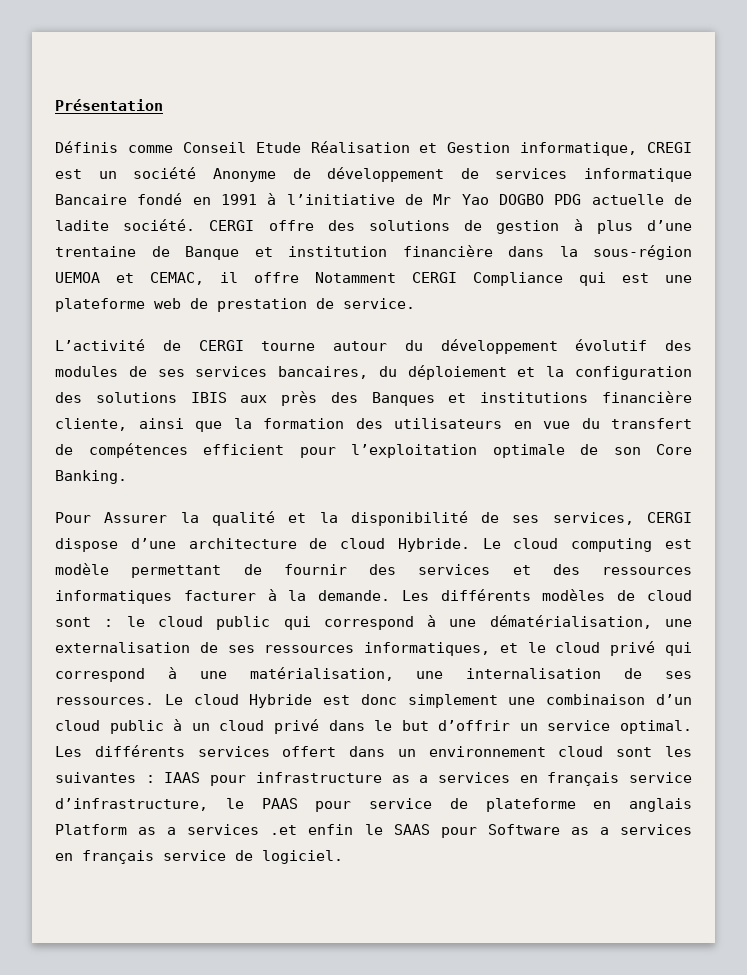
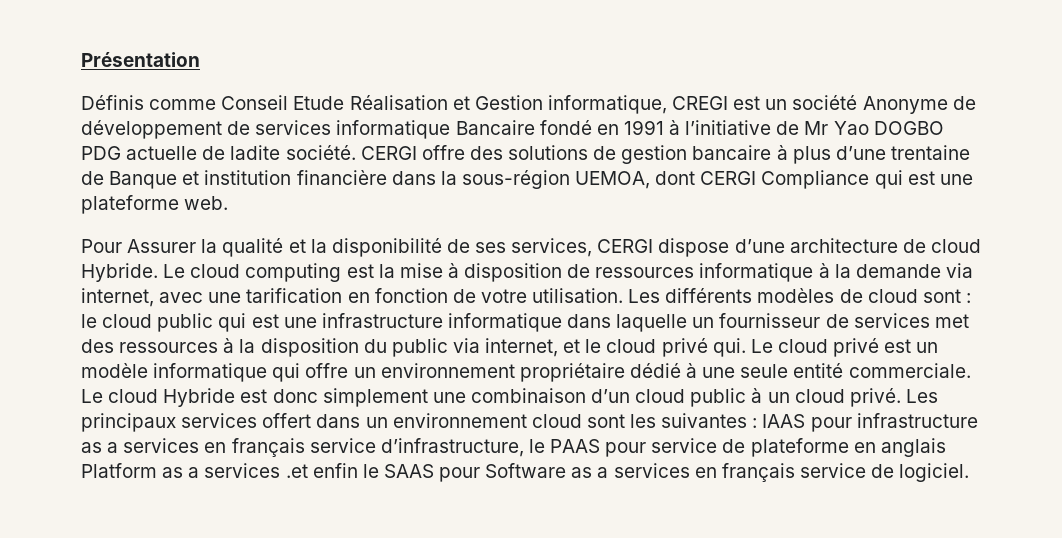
- CERGI offre des solutions de gestion à plus d’une trentaine de Banque et institution financière dans la sous-région UEMOA et CEMAC, il offre Notamment CERGI Compliance qui est une plateforme web de prestation de service.
- L’activité de CERGI tourne autour du développement évolutif des modules de ses services bancaires, du déploiement et la configuration des solutions IBIS aux près des Banques et institutions financière cliente, ainsi que la formation des utilisateurs en vue du transfert de compétences efficient pour l’exploitation optimale de son Core Banking.
+ CERGI offre des solutions de gestion bancaire à plus d’une trentaine de Banque et institution financière dans la sous-région UEMOA, dont CERGI Compliance qui est une plateforme web.
- Le cloud computing est modèle permettant de fournir des services et des ressources informatiques facturer à la demande.
+ Le cloud computing est la mise à disposition de ressources informatique à la demande via internet, avec une tarification en fonction de votre utilisation.
- Les différents modèles de cloud sont : le cloud public qui correspond à une dématérialisation, une externalisation de ses ressources informatiques, et le cloud privé qui correspond à une matérialisation, une internalisation de ses ressources.
+ Les différents modèles de cloud sont : le cloud public qui est une infrastructure informatique dans laquelle un fournisseur de services met des ressources à la disposition du public via internet, et le cloud privé qui. Le cloud privé est un modèle informatique qui offre un environnement propriétaire dédié à une seule entité commerciale.
- Le cloud Hybride est donc simplement une combinaison d’un cloud public à un cloud privé dans le but d’offrir un service optimal. Les différents services offert dans un environnement cloud sont les suivantes : IAAS pour infrastructure as a services en français service d’infrastructure, le PAAS pour service de plateforme en anglais Platform as a services .et enfin le SAAS pour Software as a services en français service de logiciel.
+ Le cloud Hybride est donc simplement une combinaison d’un cloud public à un cloud privé. Les principaux services offert dans un environnement cloud sont les suivantes : IAAS pour infrastructure as a services en français service d’infrastructure, le PAAS pour service de plateforme en anglais Platform as a services .et enfin le SAAS pour Software as a services en français service de logiciel.

